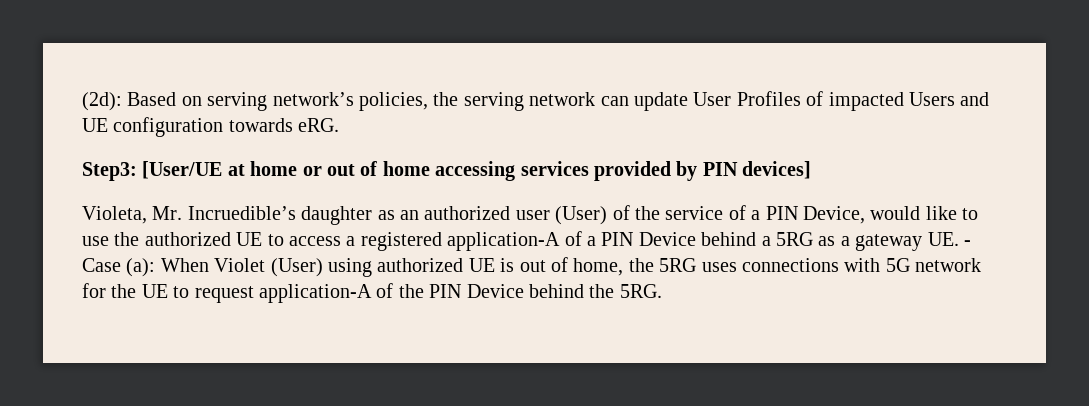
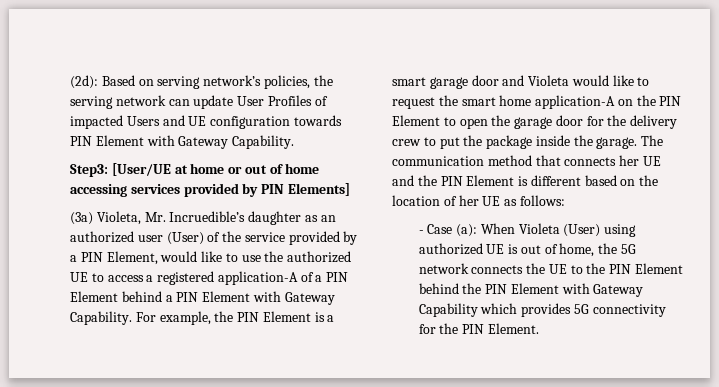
- (2d): Based on serving network’s policies, the serving network can update User Profiles of impacted Users and UE configuration towards eRG.
+ (2d): Based on serving network’s policies, the serving network can update User Profiles of impacted Users and UE configuration towards PIN Element with Gateway Capability.
- [User/UE at home or out of home accessing services provided by PIN devices]
- Violeta, Mr. Incruedible’s daughter as an authorized user (User) of the service of a PIN Device, would like to use the authorized UE to access a registered application-A of a PIN Device behind a 5RG as a gateway UE. - Case (a):
+ [User/UE at home or out of home accessing services provided by PIN Elements]
+ (3a) Violeta, Mr. Incruedible’s daughter as an authorized user (User) of the service provided by a PIN Element, would like to use the authorized UE to access a registered application-A of a PIN Element behind a PIN Element with Gateway Capability. For example, the PIN Element is a smart garage door and Violeta would like to request the smart home application-A on the PIN Element to open the garage door for the delivery crew to put the package inside the garage. The communication method that connects her UE and the PIN Element is different based on the location of her UE as follows:
+ - Case (a):
- When Violet (User) using authorized UE is out of home, the 5RG uses connections with 5G network for the UE to request application-A of the PIN Device behind the 5RG.
+ When Violeta (User) using authorized UE is out of home, the 5G network connects the UE to the PIN Element behind the PIN Element with Gateway Capability which provides 5G connectivity for the PIN Element.

